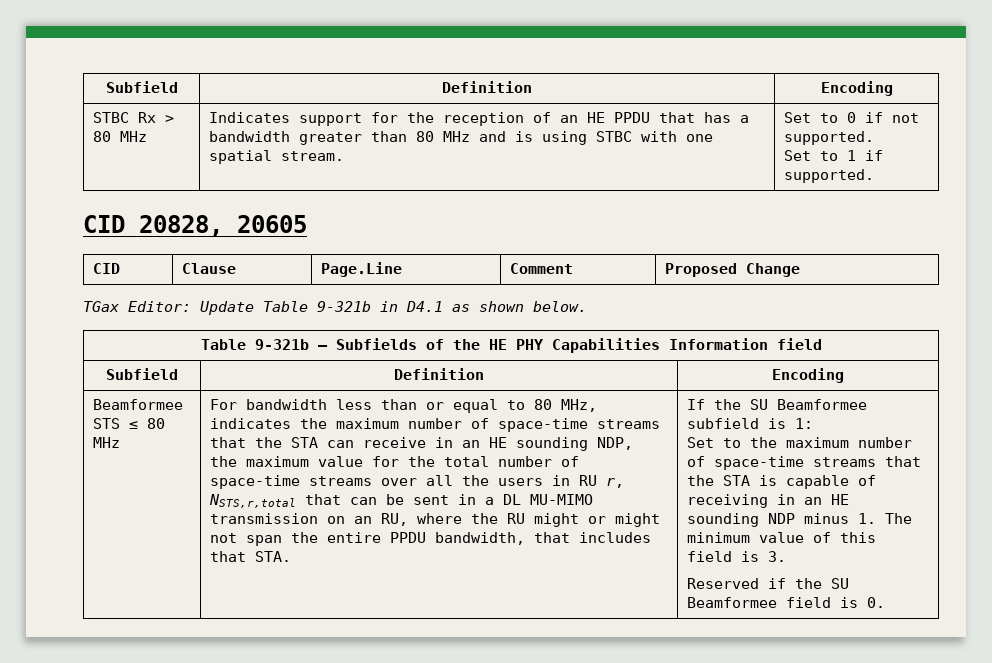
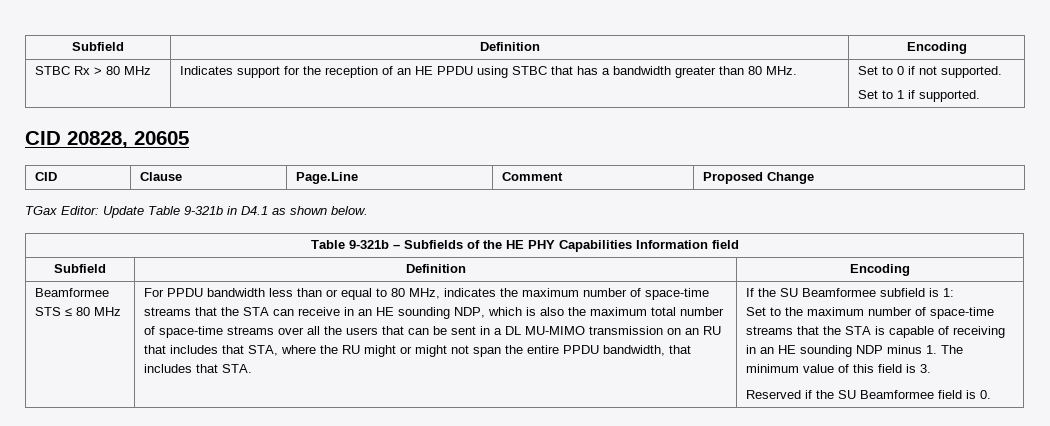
- Indicates support for the reception of an HE PPDU that has a bandwidth greater than 80 MHz and is using STBC with one spatial stream.
+ Indicates support for the reception of an HE PPDU using STBC that has a bandwidth greater than 80 MHz.
- For bandwidth less than or equal to 80 MHz, indicates the maximum number of space-time streams that the STA can receive in an HE sounding NDP, the maximum value for the total number of space-time streams over all the users in RU r, NSTS,r,total that can be sent in a DL MU-MIMO transmission on an RU, where the RU might or might not span the entire PPDU bandwidth, that includes that STA.
+ For PPDU bandwidth less than or equal to 80 MHz, indicates the maximum number of space-time streams that the STA can receive in an HE sounding NDP, which is also the maximum total number of space-time streams over all the users that can be sent in a DL MU-MIMO transmission on an RU that includes that STA, where the RU might or might not span the entire PPDU bandwidth, that includes that STA.

